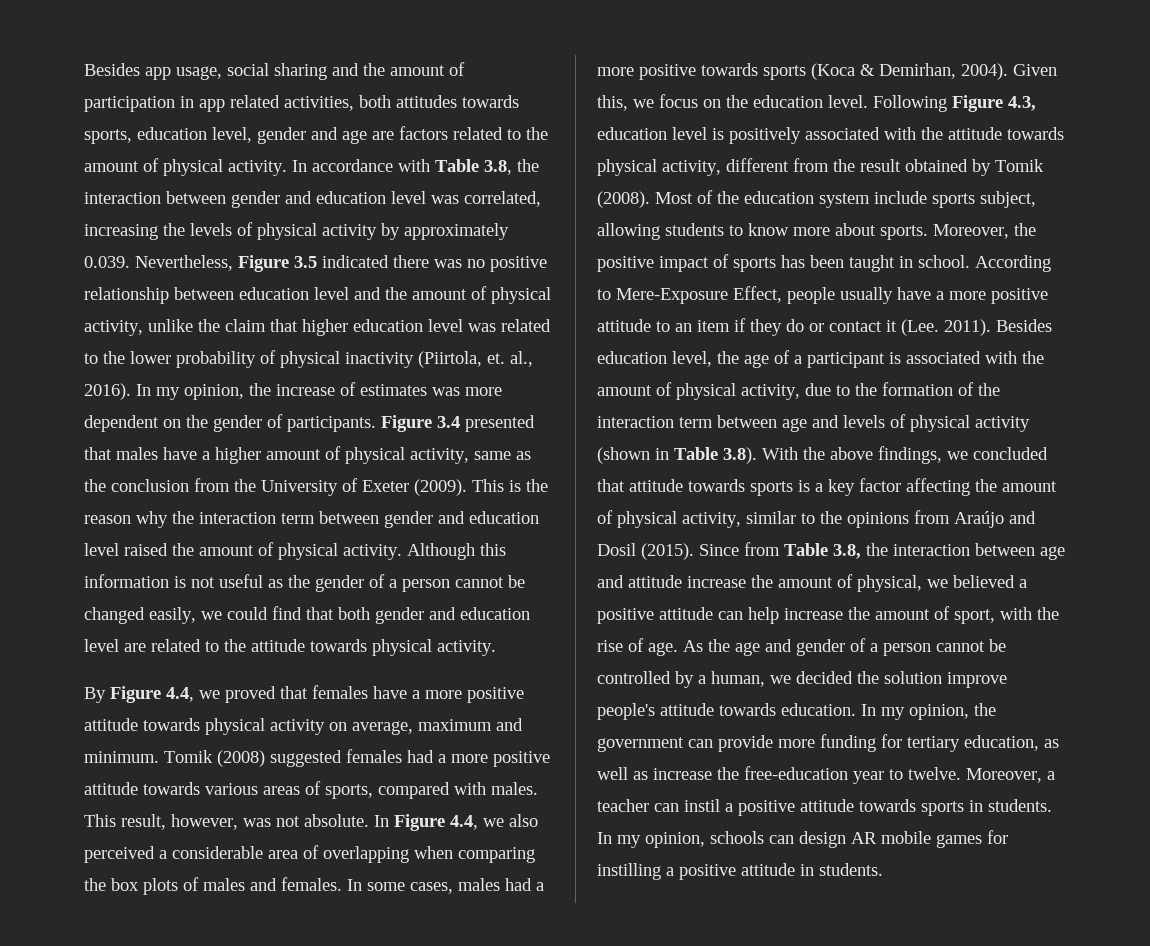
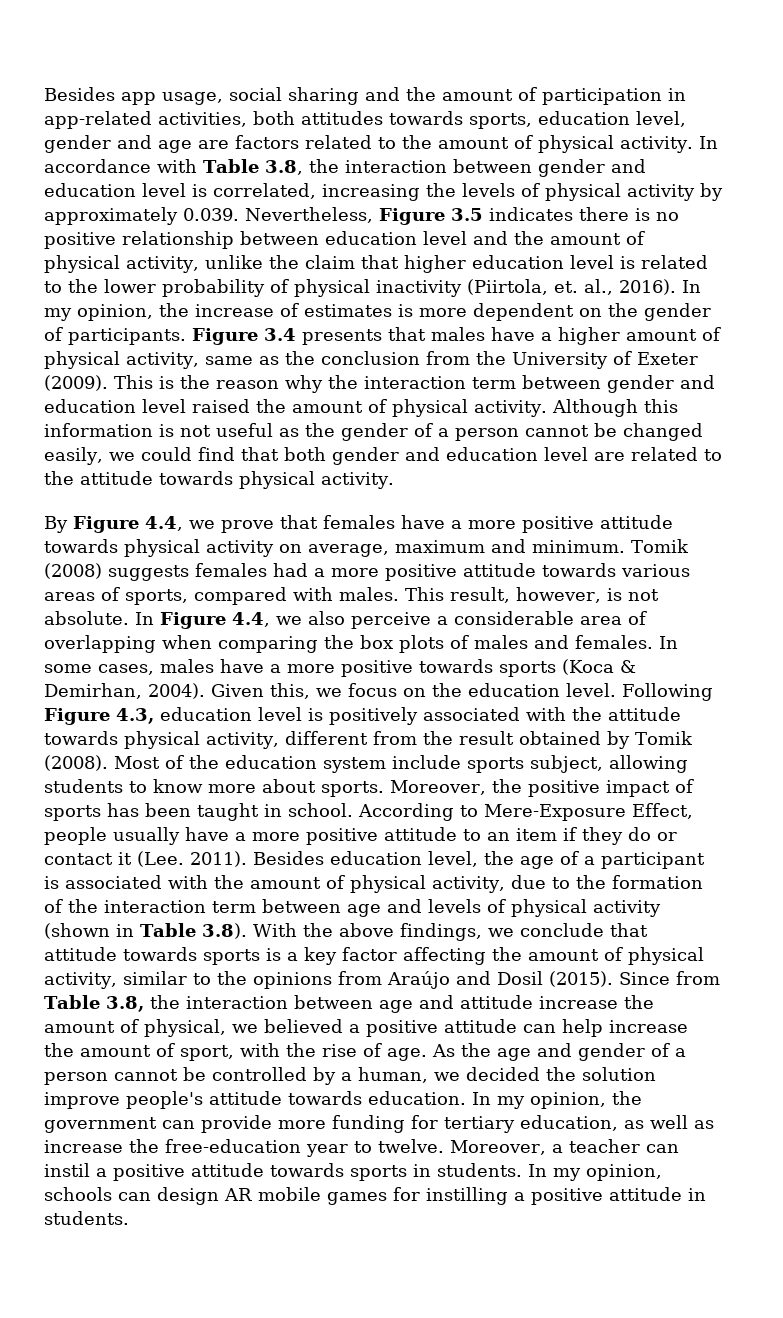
- Besides app usage, social sharing and the amount of participation in app related activities, both attitudes towards sports, education level, gender and age are factors related to the amount of physical activity.
+ Besides app usage, social sharing and the amount of participation in app-related activities, both attitudes towards sports, education level, gender and age are factors related to the amount of physical activity.
- In accordance with Table 3.8, the interaction between gender and education level was correlated, increasing the levels of physical activity by approximately 0.039. Nevertheless, Figure 3.5 indicated there was no positive relationship between education level and the amount of physical activity, unlike the claim that higher education level was related to the lower probability of physical inactivity (Piirtola, et. al., 2016).
+ In accordance with Table 3.8, the interaction between gender and education level is correlated, increasing the levels of physical activity by approximately 0.039. Nevertheless, Figure 3.5 indicates there is no positive relationship between education level and the amount of physical activity, unlike the claim that higher education level is related to the lower probability of physical inactivity (Piirtola, et. al., 2016).
- In my opinion, the increase of estimates was more dependent on the gender of participants.
+ In my opinion, the increase of estimates is more dependent on the gender of participants.
- Figure 3.4 presented that males have a higher amount of physical activity, same as the conclusion from the University of Exeter (2009).
+ Figure 3.4 presents that males have a higher amount of physical activity, same as the conclusion from the University of Exeter (2009).
- By Figure 4.4, we proved that females have a more positive attitude towards physical activity on average, maximum and minimum.
+ By Figure 4.4, we prove that females have a more positive attitude towards physical activity on average, maximum and minimum.
- Tomik (2008) suggested females had a more positive attitude towards various areas of sports, compared with males.
+ Tomik (2008) suggests females had a more positive attitude towards various areas of sports, compared with males.
- This result, however, was not absolute.
+ This result, however, is not absolute.
- In Figure 4.4, we also perceived a considerable area of overlapping when comparing the box plots of males and females.
+ In Figure 4.4, we also perceive a considerable area of overlapping when comparing the box plots of males and females.
- In some cases, males had a more positive towards sports (Koca & Demirhan, 2004).
+ In some cases, males have a more positive towards sports (Koca & Demirhan, 2004).
- Besides education level, the age of a participant is associated with the amount of physical activity, due to the formation of the interaction term between age and levels of physical activity (shown in Table 3.8). With the above findings, we concluded that attitude towards sports is a key factor affecting the amount of physical activity, similar to the opinions from Araújo and Dosil (2015).
+ Besides education level, the age of a participant is associated with the amount of physical activity, due to the formation of the interaction term between age and levels of physical activity (shown in Table 3.8). With the above findings, we conclude that attitude towards sports is a key factor affecting the amount of physical activity, similar to the opinions from Araújo and Dosil (2015).

